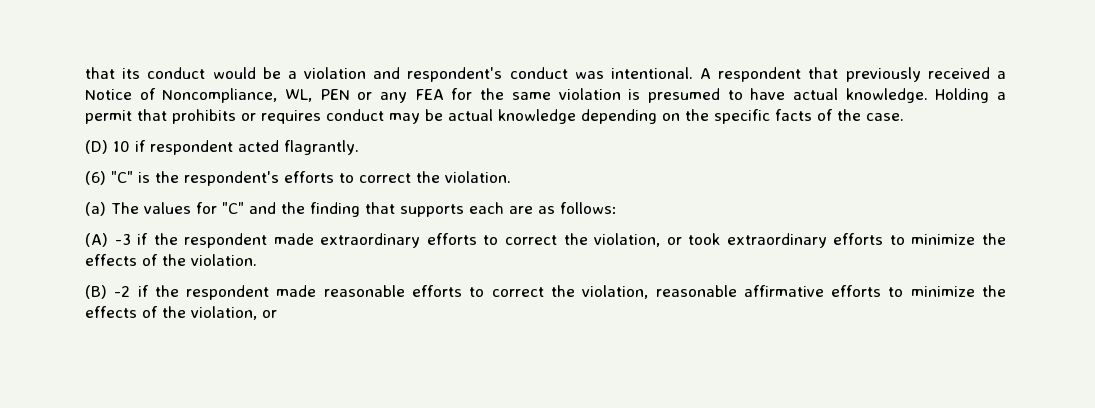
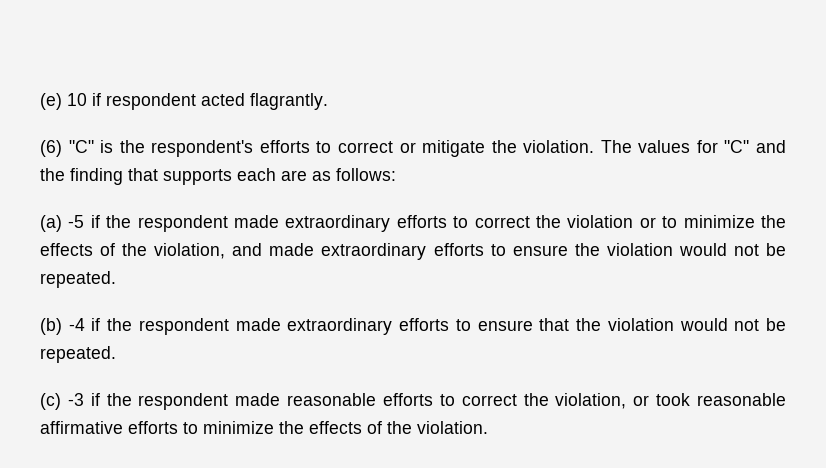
- that its conduct would be a violation and respondent's conduct was intentional. A respondent that previously received a Notice of Noncompliance, WL, PEN or any FEA for the same violation is presumed to have actual knowledge. Holding a permit that prohibits or requires conduct may be actual knowledge depending on the specific facts of the case.
- (D) 10 if respondent acted flagrantly.
+ (e) 10 if respondent acted flagrantly.
- (6) "C" is the respondent's efforts to correct the violation.
- (a) The values for "C" and the finding that supports each are as follows:
+ (6) "C" is the respondent's efforts to correct or mitigate the violation. The values for "C" and the finding that supports each are as follows:
- (A) -3 if the respondent made extraordinary efforts to correct the violation, or took extraordinary efforts to minimize the effects of the violation.
- (B) -2 if the respondent made reasonable efforts to correct the violation, reasonable affirmative efforts to minimize the effects of the violation, or
+ (a) -5 if the respondent made extraordinary efforts to correct the violation or to minimize the effects of the violation, and made extraordinary efforts to ensure the violation would not be repeated.
+ (b) -4 if the respondent made extraordinary efforts to ensure that the violation would not be repeated.
+ (c) -3 if the respondent made reasonable efforts to correct the violation, or took reasonable affirmative efforts to minimize the effects of the violation.

